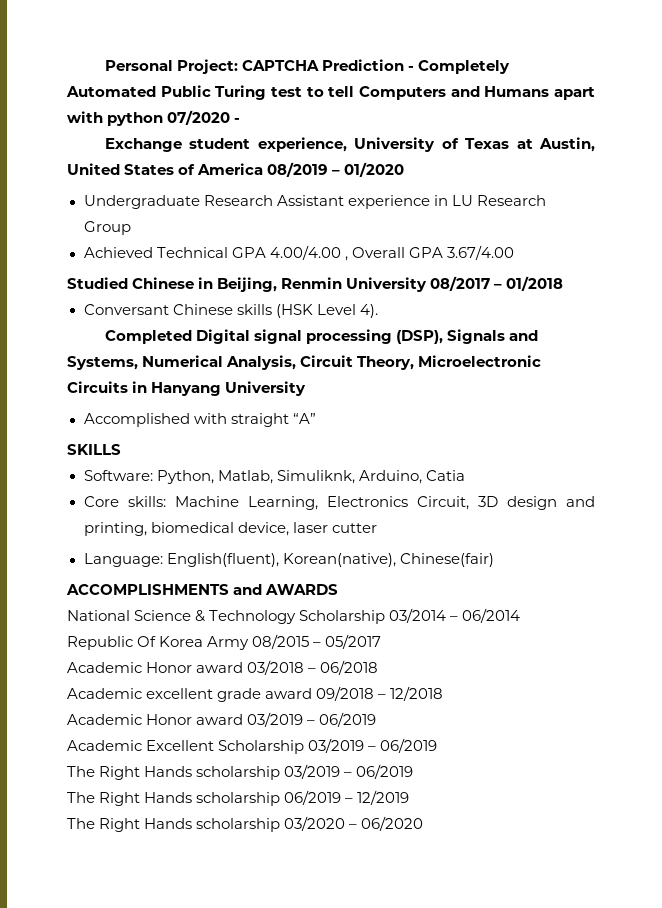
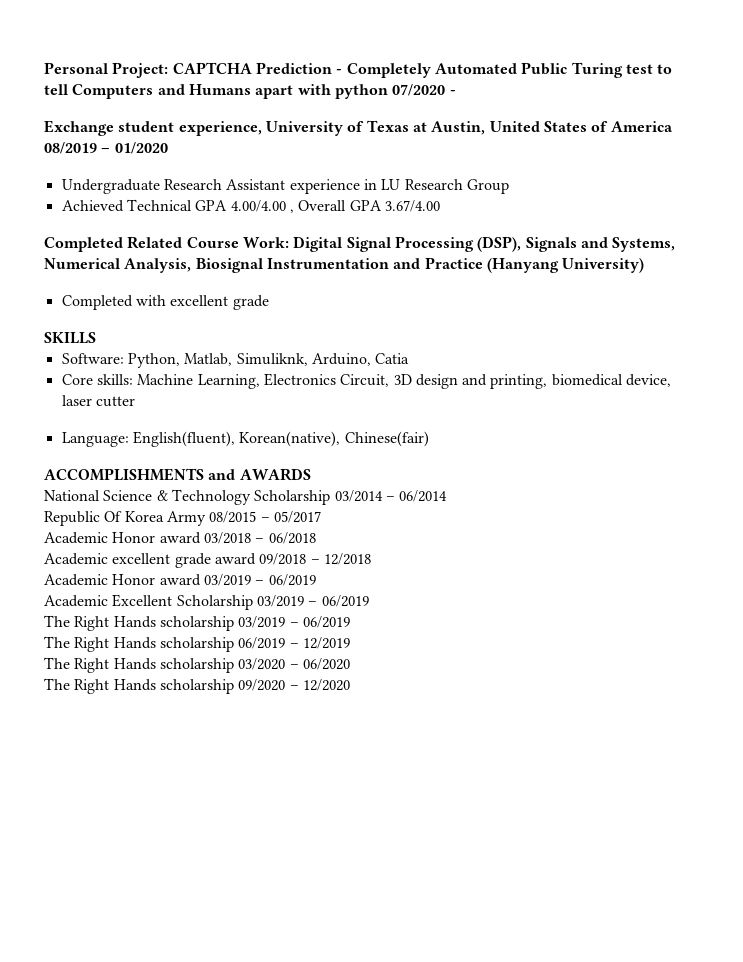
- Studied Chinese in Beijing, Renmin University 08/2017 – 01/2018
- Conversant Chinese skills (HSK Level 4).
- Completed Digital signal processing (DSP), Signals and Systems, Numerical Analysis, Circuit Theory, Microelectronic Circuits in Hanyang University
- Accomplished with straight “A”
+ Completed Related Course Work: Digital Signal Processing (DSP), Signals and Systems, Numerical Analysis, Biosignal Instrumentation and Practice (Hanyang University)
+ Completed with excellent grade
+ The Right Hands scholarship 09/2020 – 12/2020

